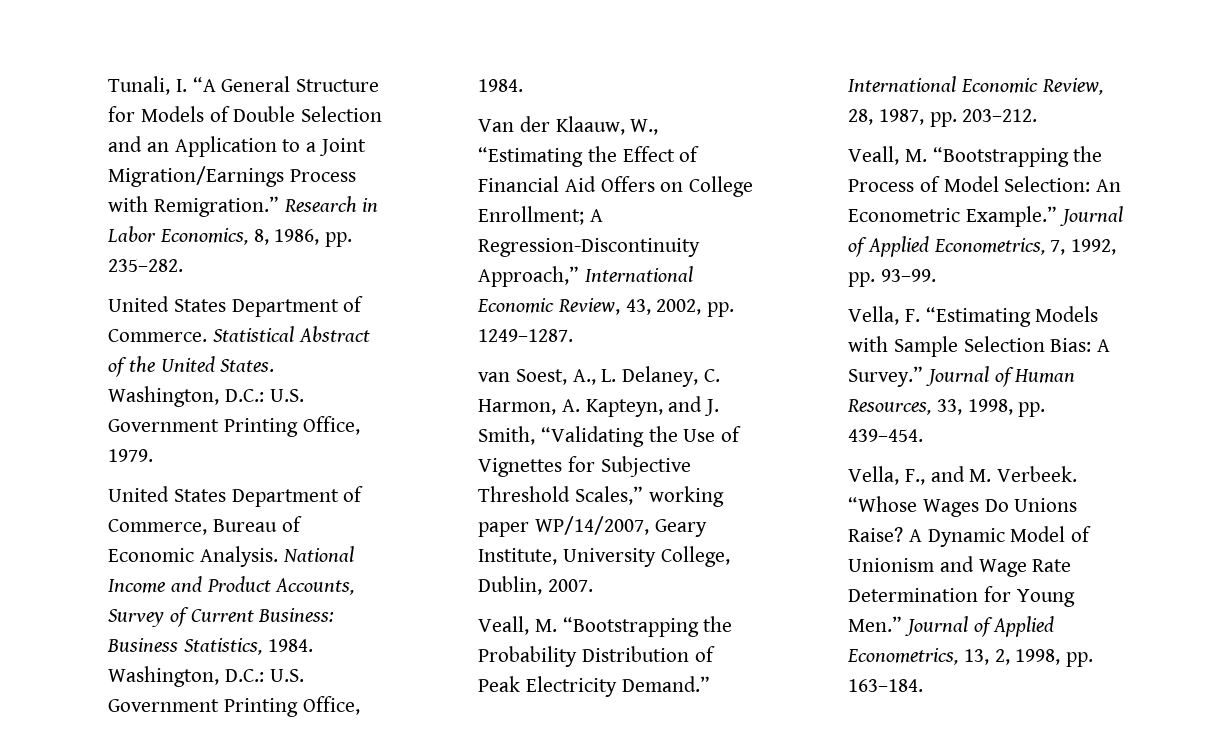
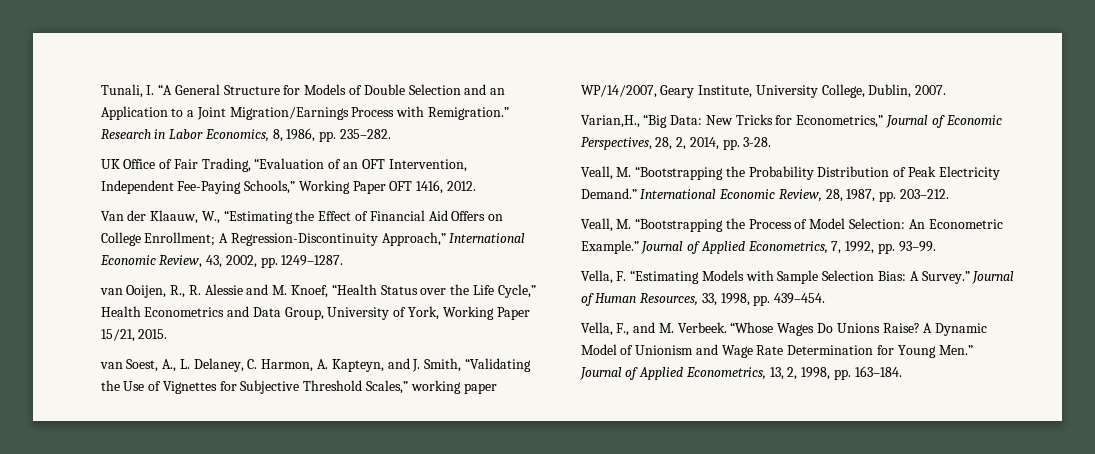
- United States Department of Commerce. Statistical Abstract of the United States. Washington, D.C.: U.S. Government Printing Office, 1979.
- United States Department of Commerce, Bureau of Economic Analysis. National Income and Product Accounts, Survey of Current Business: Business Statistics, 1984. Washington, D.C.: U.S. Government Printing Office, 1984.
+ UK Office of Fair Trading, “Evaluation of an OFT Intervention, Independent Fee-Paying Schools,” Working Paper OFT 1416, 2012.
+ van Ooijen, R., R. Alessie and M. Knoef, “Health Status over the Life Cycle,” Health Econometrics and Data Group, University of York, Working Paper 15/21, 2015.
+ Varian,H., “Big Data: New Tricks for Econometrics,” Journal of Economic Perspectives, 28, 2, 2014, pp. 3-28.

